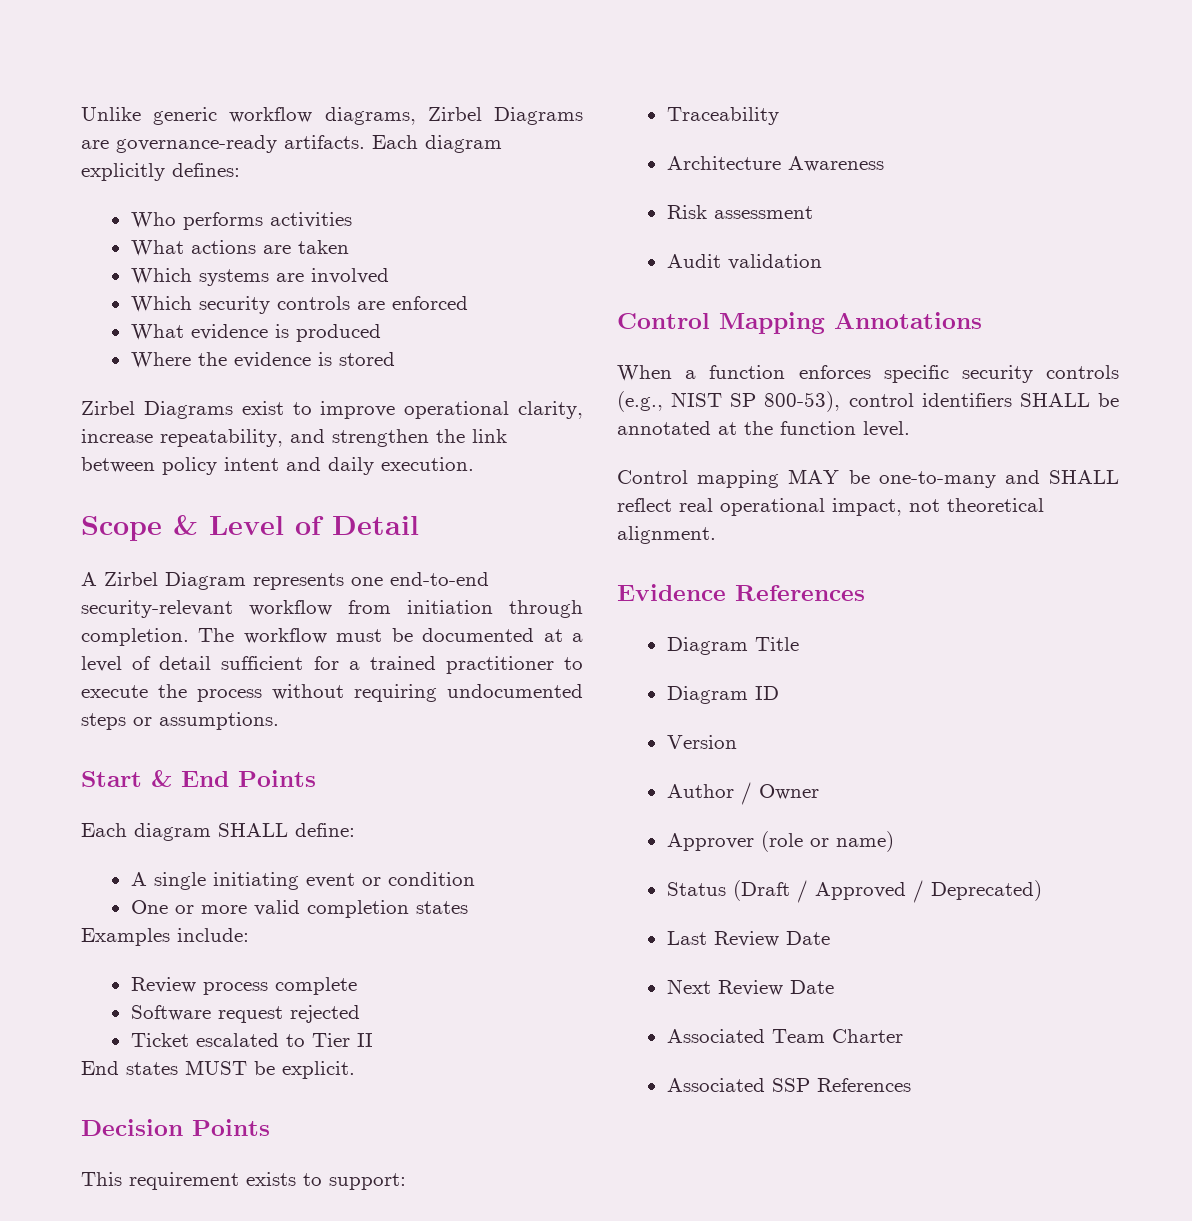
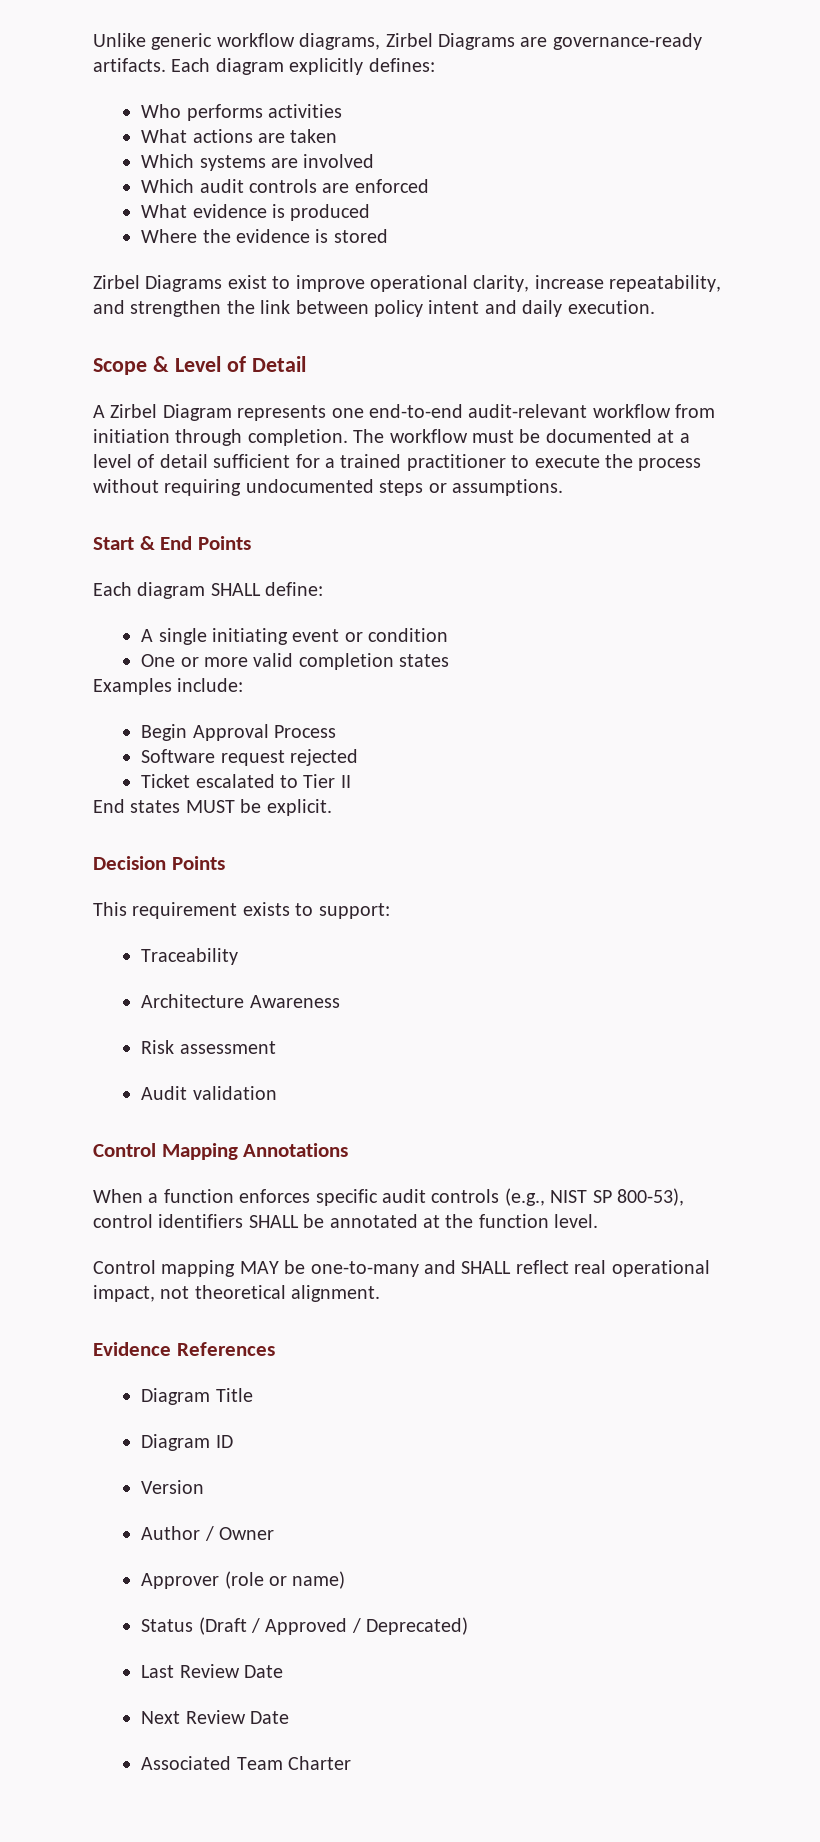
- Which security controls are enforced
+ Which audit controls are enforced
- A Zirbel Diagram represents one end-to-end security-relevant workflow from initiation through completion.
+ A Zirbel Diagram represents one end-to-end audit-relevant workflow from initiation through completion.
- Review process complete
+ Begin Approval Process
- When a function enforces specific security controls (e.g., NIST SP 800-53), control identifiers SHALL be annotated at the function level.
+ When a function enforces specific audit controls (e.g., NIST SP 800-53), control identifiers SHALL be annotated at the function level.
- Associated SSP References

